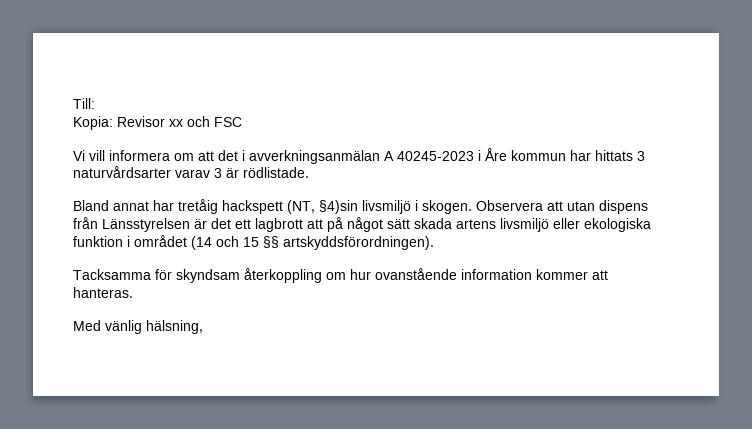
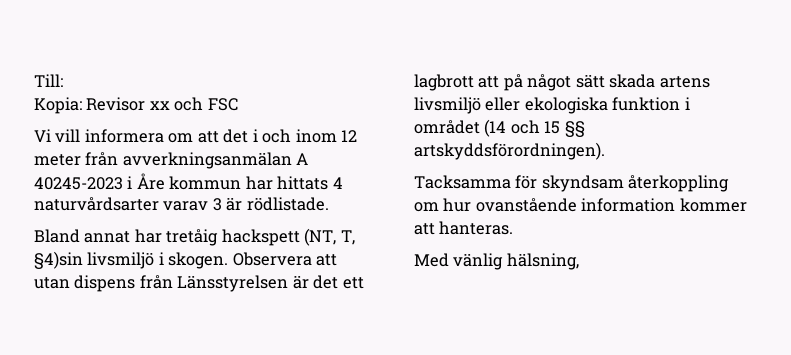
- Vi vill informera om att det i avverkningsanmälan A 40245-2023 i Åre kommun har hittats 3 naturvårdsarter varav 3 är rödlistade.
+ Vi vill informera om att det i och inom 12 meter från avverkningsanmälan A 40245-2023 i Åre kommun har hittats 4 naturvårdsarter varav 3 är rödlistade.
- Bland annat har tretåig hackspett (NT, §4)sin livsmiljö i skogen.
+ Bland annat har tretåig hackspett (NT, T, §4)sin livsmiljö i skogen.

